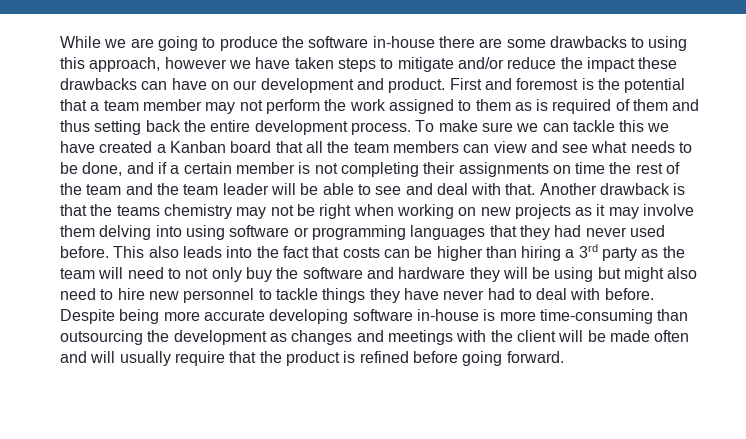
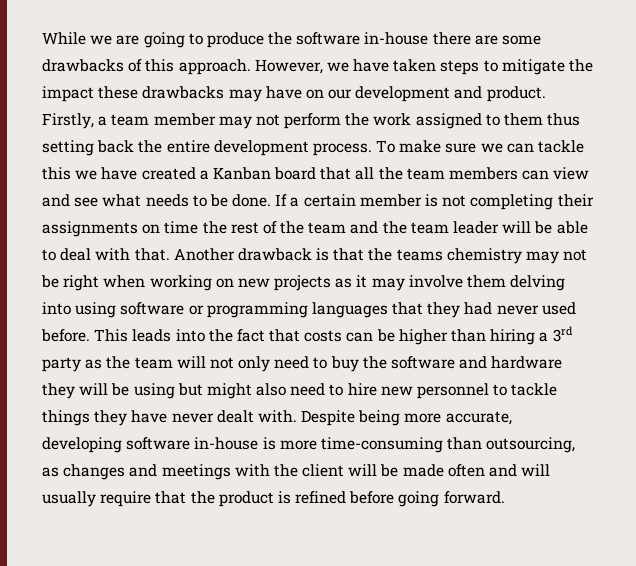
- While we are going to produce the software in-house there are some drawbacks to using this approach, however we have taken steps to mitigate and/or reduce the impact these drawbacks can have on our development and product.
+ While we are going to produce the software in-house there are some drawbacks of this approach. However, we have taken steps to mitigate the impact these drawbacks may have on our development and product.
- First and foremost is the potential that a team member may not perform the work assigned to them as is required of them and thus setting back the entire development process.
+ Firstly, a team member may not perform the work assigned to them thus setting back the entire development process.
- To make sure we can tackle this we have created a Kanban board that all the team members can view and see what needs to be done, and if a certain member is not completing their assignments on time the rest of the team and the team leader will be able to see and deal with that.
+ To make sure we can tackle this we have created a Kanban board that all the team members can view and see what needs to be done. If a certain member is not completing their assignments on time the rest of the team and the team leader will be able to deal with that.
- This also leads into the fact that costs can be higher than hiring a 3rd party as the team will need to not only buy the software and hardware they will be using but might also need to hire new personnel to tackle things they have never had to deal with before.
+ This leads into the fact that costs can be higher than hiring a 3rd party as the team will not only need to buy the software and hardware they will be using but might also need to hire new personnel to tackle things they have never dealt with.
- Despite being more accurate developing software in-house is more time-consuming than outsourcing the development as changes and meetings with the client will be made often and will usually require that the product is refined before going forward.
+ Despite being more accurate, developing software in-house is more time-consuming than outsourcing, as changes and meetings with the client will be made often and will usually require that the product is refined before going forward.

